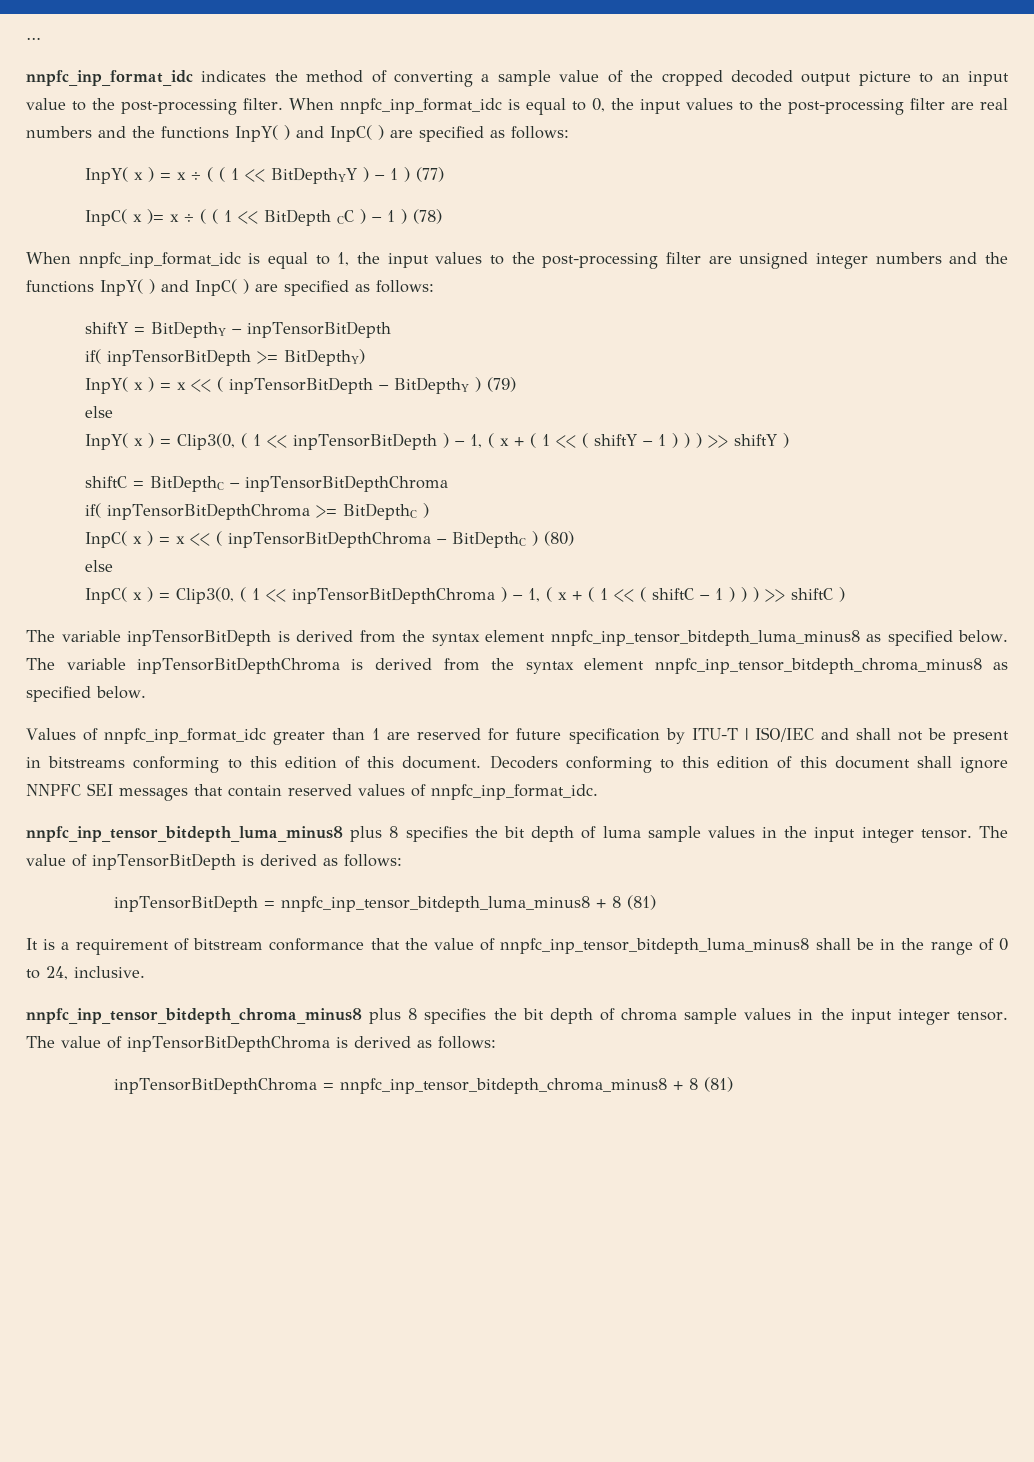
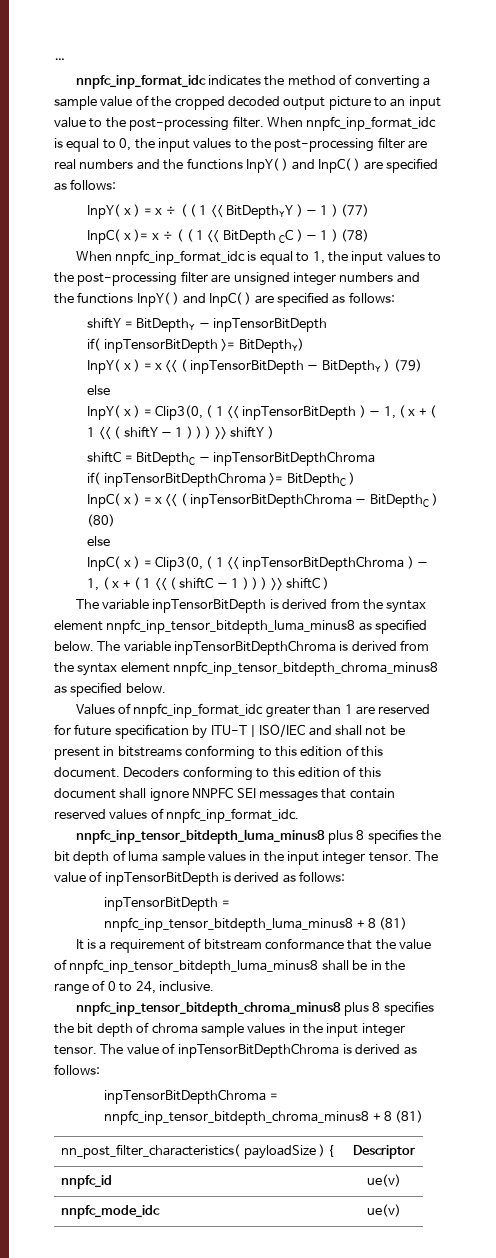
+ nn_post_filter_characteristics( payloadSize ) { | Descriptor
+ nnpfc_id | ue(v)
+ nnpfc_mode_idc | ue(v)

